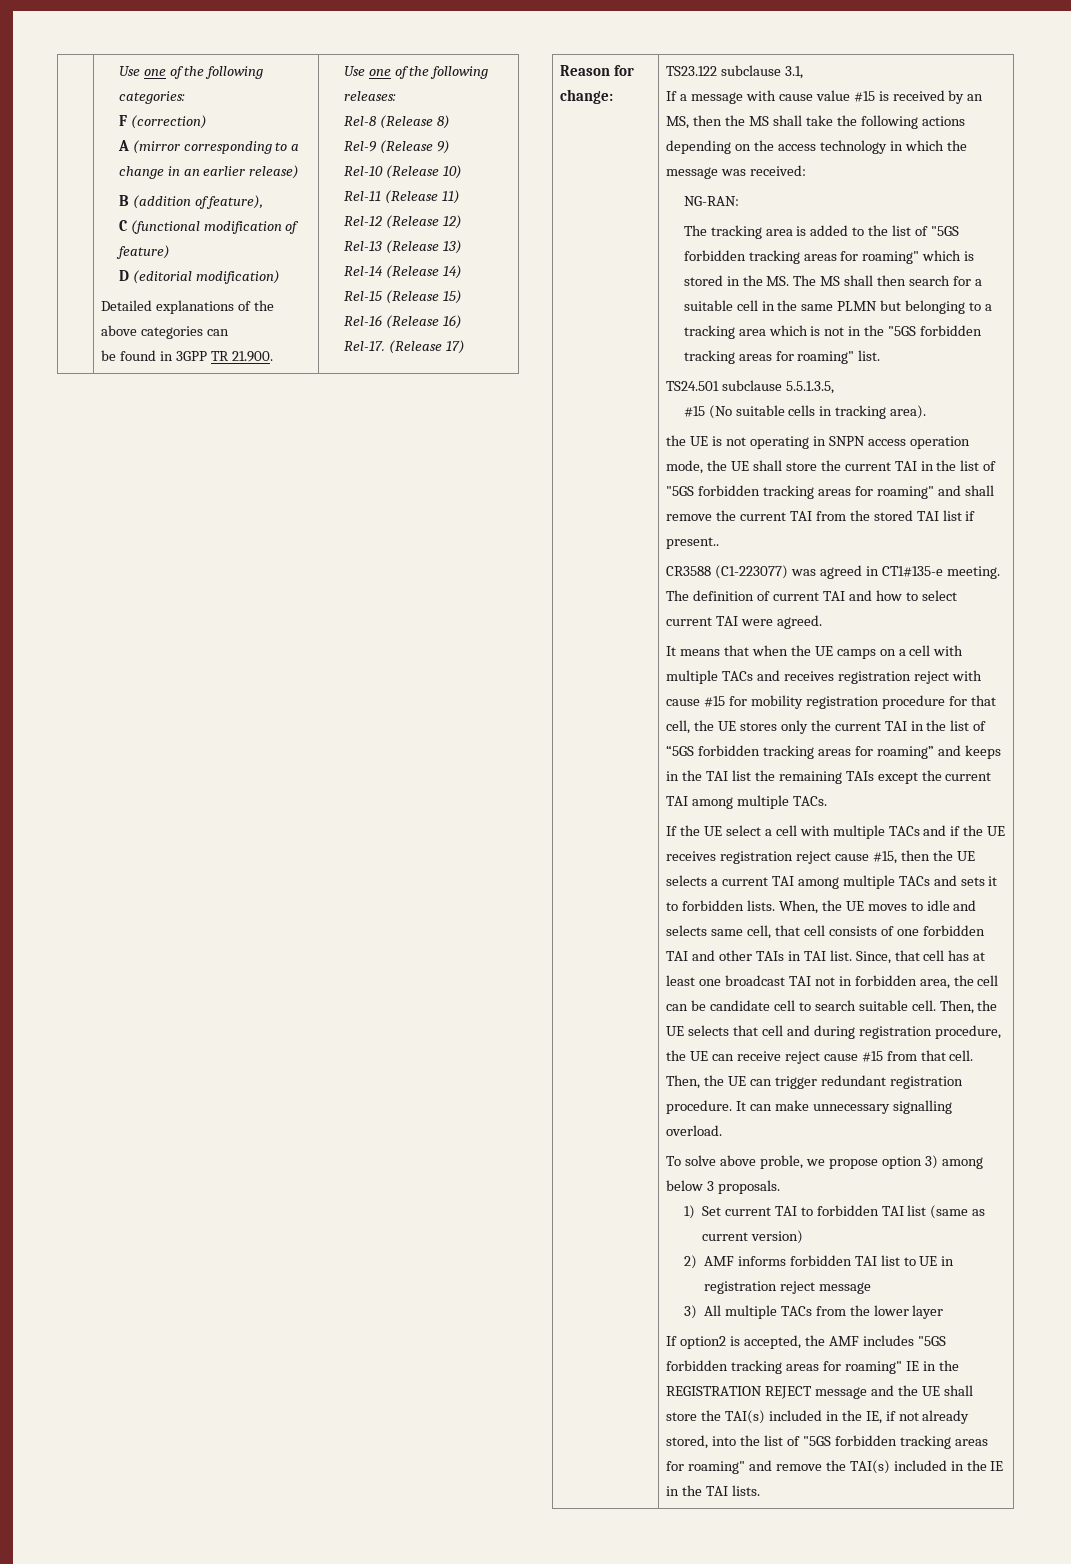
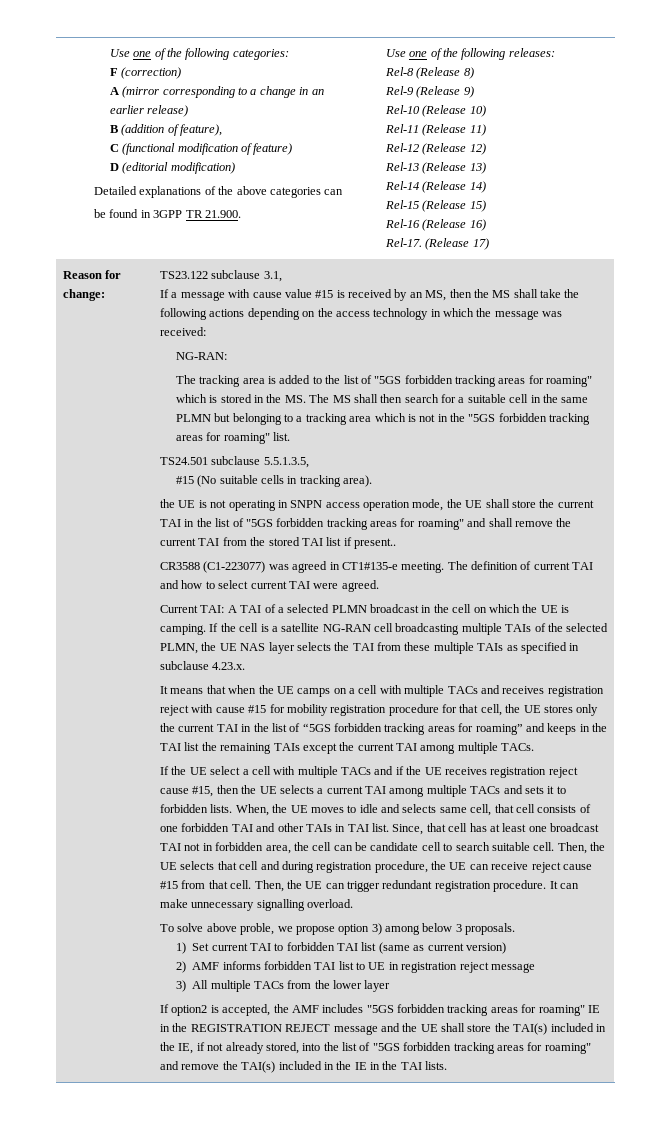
+ Current TAI: A TAI of a selected PLMN broadcast in the cell on which the UE is camping. If the cell is a satellite NG-RAN cell broadcasting multiple TAIs of the selected PLMN, the UE NAS layer selects the TAI from these multiple TAIs as specified in subclause 4.23.x.

